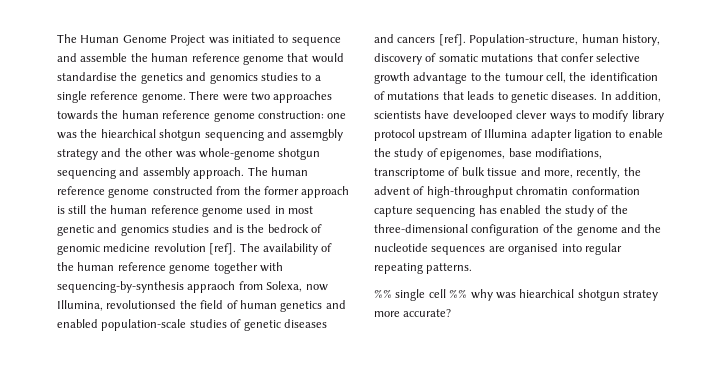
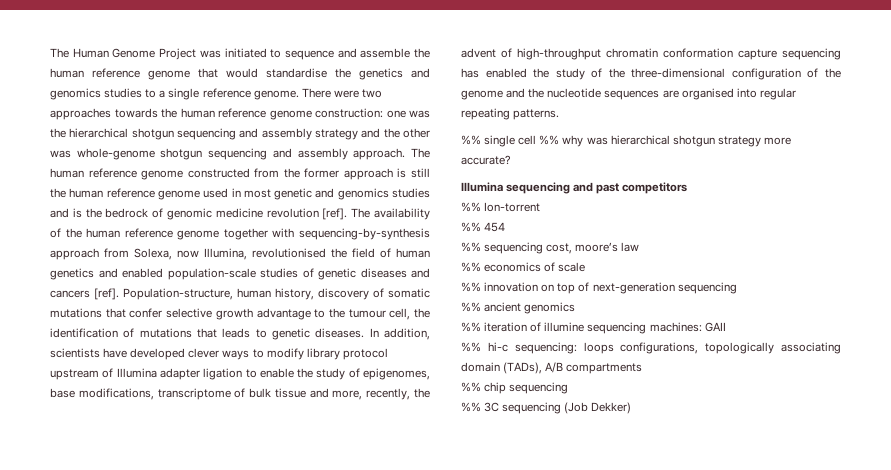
- There were two approaches towards the human reference genome construction: one was the hiearchical shotgun sequencing and assemgbly strategy and the other was whole-genome shotgun sequencing and assembly approach.
+ There were two approaches towards the human reference genome construction: one was the hierarchical shotgun sequencing and assembly strategy and the other was whole-genome shotgun sequencing and assembly approach.
- The availability of the human reference genome together with sequencing-by-synthesis appraoch from Solexa, now Illumina, revolutionsed the field of human genetics and enabled population-scale studies of genetic diseases and cancers [ref].
+ The availability of the human reference genome together with sequencing-by-synthesis approach from Solexa, now Illumina, revolutionised the field of human genetics and enabled population-scale studies of genetic diseases and cancers [ref].
- In addition, scientists have develooped clever ways to modify library protocol upstream of Illumina adapter ligation to enable the study of epigenomes, base modifiations, transcriptome of bulk tissue and more, recently, the advent of high-throughput chromatin conformation capture sequencing has enabled the study of the three-dimensional configuration of the genome and the nucleotide sequences are organised into regular repeating patterns.
+ In addition, scientists have developed clever ways to modify library protocol upstream of Illumina adapter ligation to enable the study of epigenomes, base modifications, transcriptome of bulk tissue and more, recently, the advent of high-throughput chromatin conformation capture sequencing has enabled the study of the three-dimensional configuration of the genome and the nucleotide sequences are organised into regular repeating patterns.
- %% single cell %% why was hiearchical shotgun stratey more accurate?
+ %% single cell %% why was hierarchical shotgun strategy more accurate?
+ Illumina sequencing and past competitors
+ %% Ion-torrent
+ %% 454
+ %% sequencing cost, moore’s law
+ %% economics of scale
+ %% innovation on top of next-generation sequencing
+ %% ancient genomics
+ %% iteration of illumine sequencing machines: GAII
+ %% hi-c sequencing: loops configurations, topologically associating domain (TADs), A/B compartments
+ %% chip sequencing
+ %% 3C sequencing (Job Dekker)

